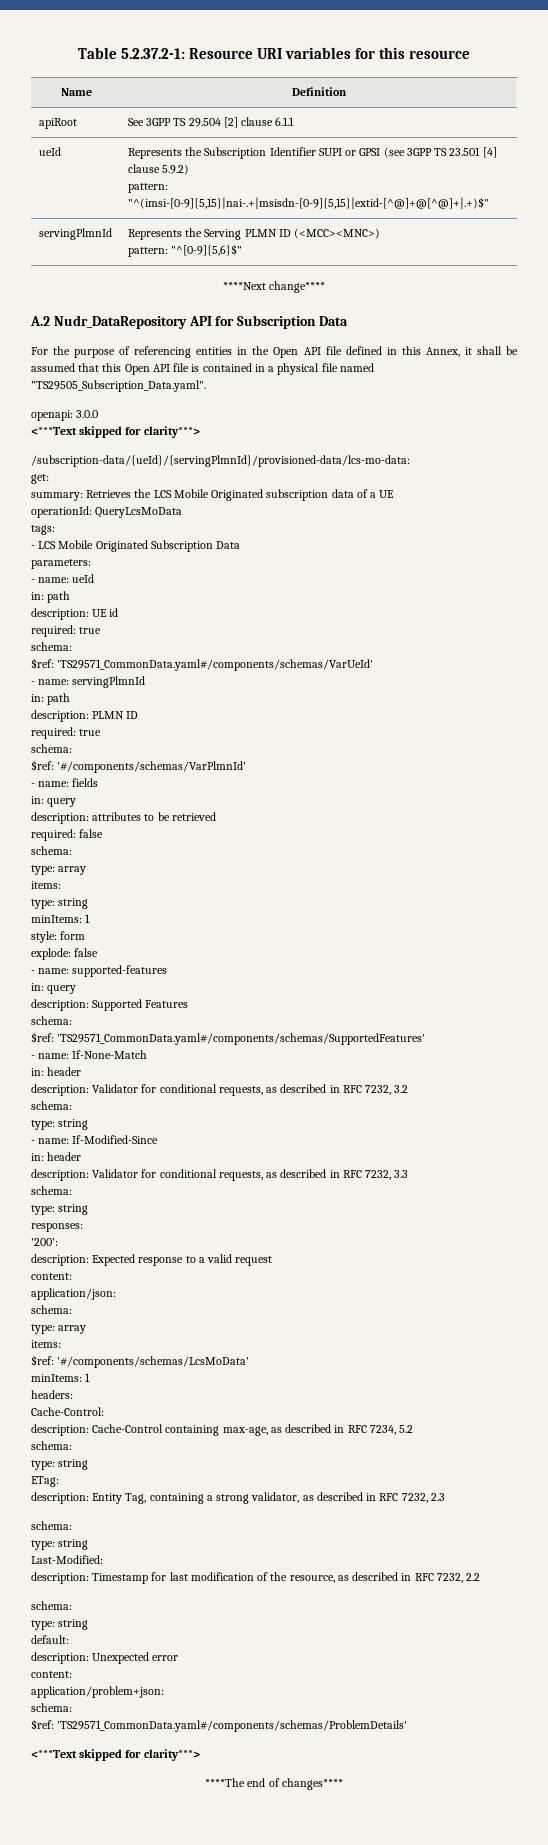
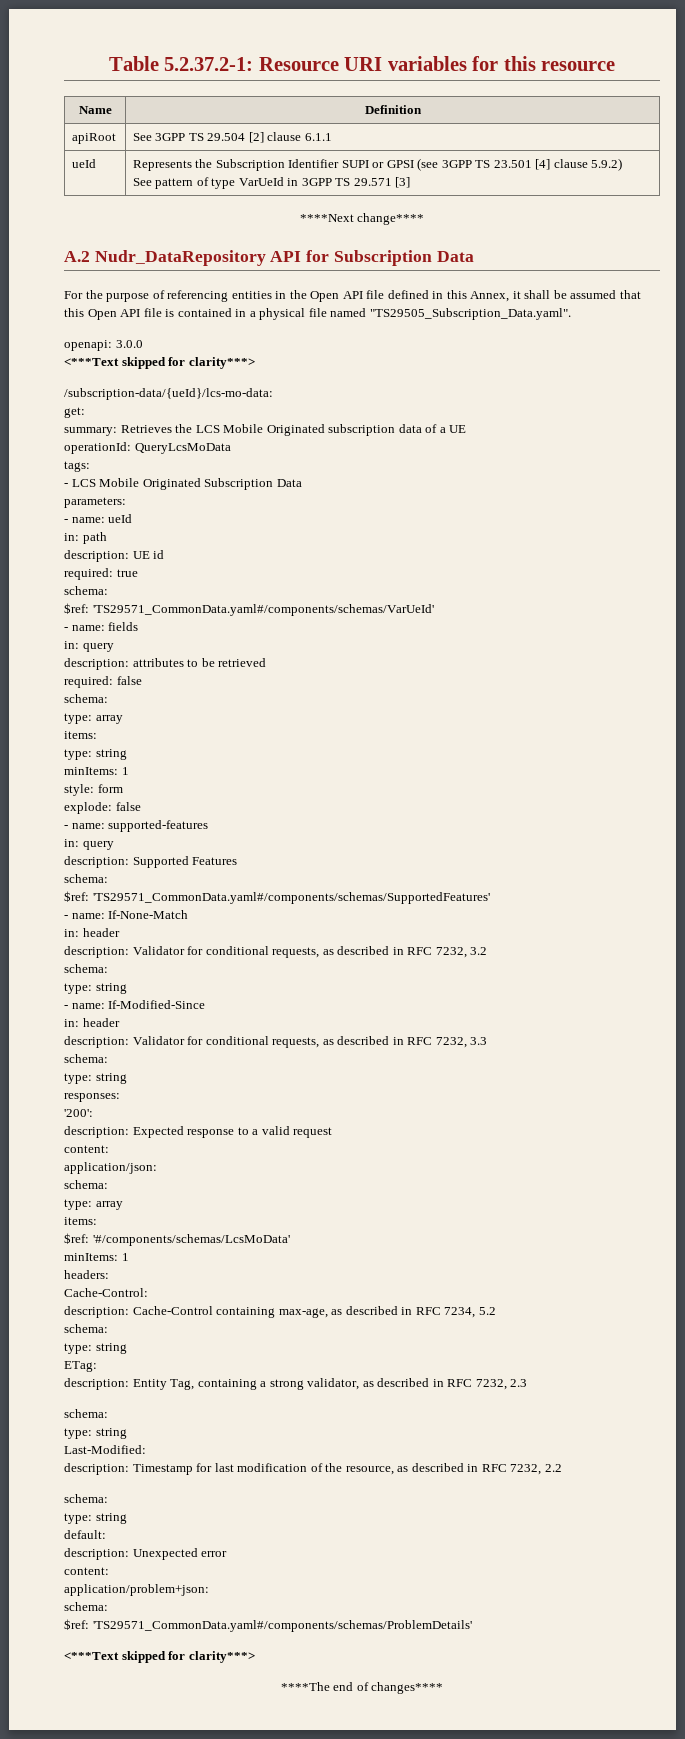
  ueId | Represents the Subscription Identifier SUPI or GPSI (see 3GPP TS 23.501 [4] clause 5.9.2)
- pattern: "^(imsi-[0-9]{5,15}|nai-.+|msisdn-[0-9]{5,15}|extid-[^@]+@[^@]+|.+)$"
- servingPlmnId | Represents the Serving PLMN ID (<MCC><MNC>)
- pattern: "^[0-9]{5,6}$"
+ See pattern of type VarUeId in 3GPP TS 29.571 [3]
- /subscription-data/{ueId}/{servingPlmnId}/provisioned-data/lcs-mo-data:
+ /subscription-data/{ueId}/lcs-mo-data:
- - name: servingPlmnId
- in: path
- description: PLMN ID
- required: true
- schema:
- $ref: '#/components/schemas/VarPlmnId'

